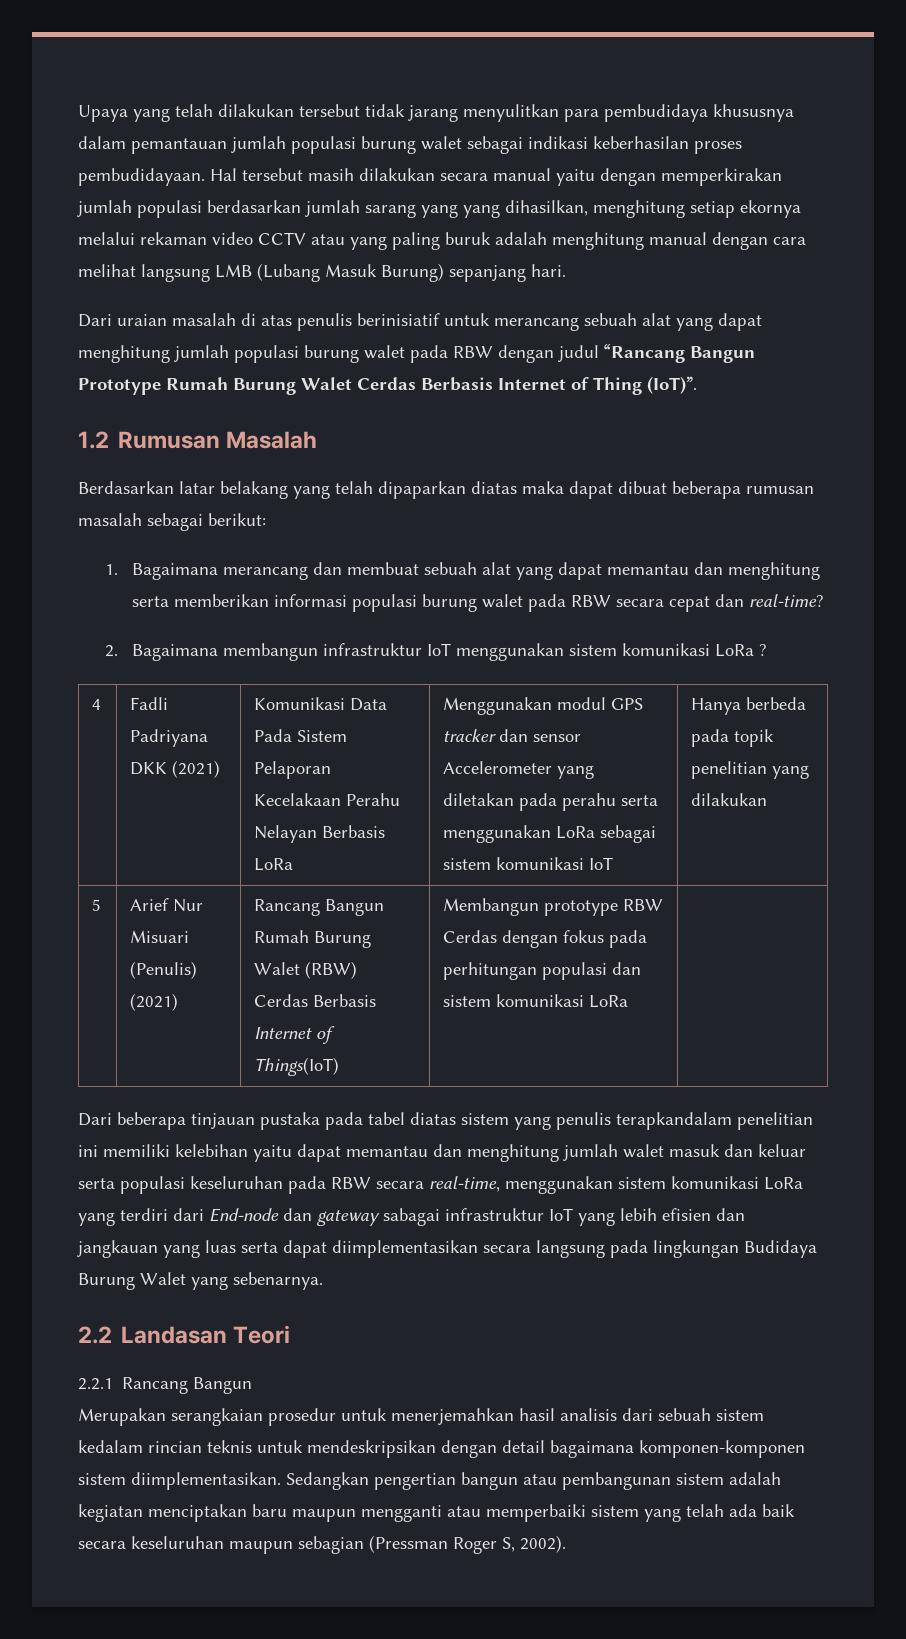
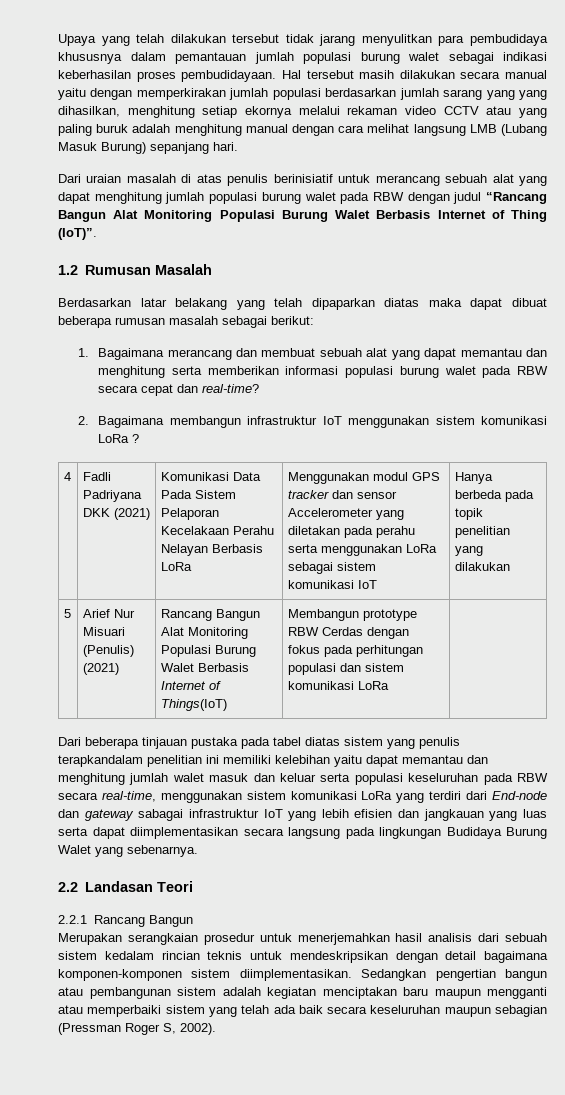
- Dari uraian masalah di atas penulis berinisiatif untuk merancang sebuah alat yang dapat menghitung jumlah populasi burung walet pada RBW dengan judul “Rancang Bangun Prototype Rumah Burung Walet Cerdas Berbasis Internet of Thing (IoT)”.
+ Dari uraian masalah di atas penulis berinisiatif untuk merancang sebuah alat yang dapat menghitung jumlah populasi burung walet pada RBW dengan judul “Rancang Bangun Alat Monitoring Populasi Burung Walet Berbasis Internet of Thing (IoT)”.
- 5 | Arief Nur Misuari (Penulis) (2021) | Rancang Bangun Rumah Burung Walet (RBW) Cerdas Berbasis Internet of Things(IoT) | Membangun prototype RBW Cerdas dengan fokus pada perhitungan populasi dan sistem komunikasi LoRa |
+ 5 | Arief Nur Misuari (Penulis) (2021) | Rancang Bangun Alat Monitoring Populasi Burung Walet Berbasis Internet of Things(IoT) | Membangun prototype RBW Cerdas dengan fokus pada perhitungan populasi dan sistem komunikasi LoRa |

